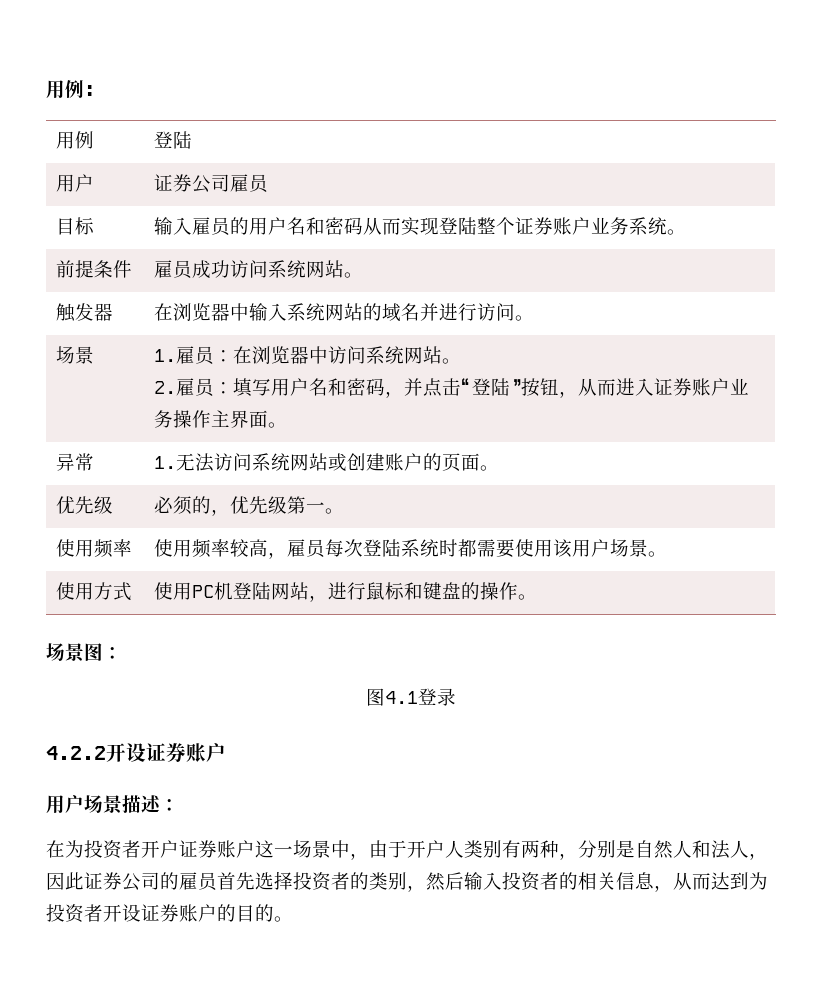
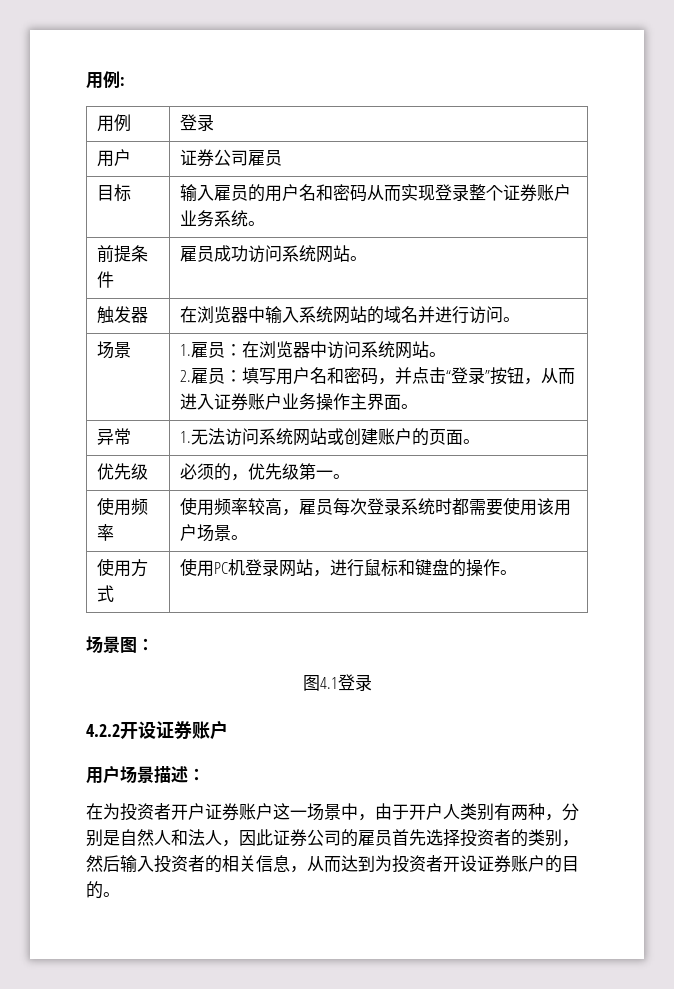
- 用例 | 登陆
+ 用例 | 登录
- 目标 | 输入雇员的用户名和密码从而实现登陆整个证券账户业务系统。
+ 目标 | 输入雇员的用户名和密码从而实现登录整个证券账户业务系统。
  场景 | 1.雇员：在浏览器中访问系统网站。
- 2.雇员：填写用户名和密码，并点击“登陆”按钮，从而进入证券账户业务操作主界面。
+ 2.雇员：填写用户名和密码，并点击“登录”按钮，从而进入证券账户业务操作主界面。
- 使用频率 | 使用频率较高，雇员每次登陆系统时都需要使用该用户场景。
+ 使用频率 | 使用频率较高，雇员每次登录系统时都需要使用该用户场景。
- 使用方式 | 使用PC机登陆网站，进行鼠标和键盘的操作。
+ 使用方式 | 使用PC机登录网站，进行鼠标和键盘的操作。

